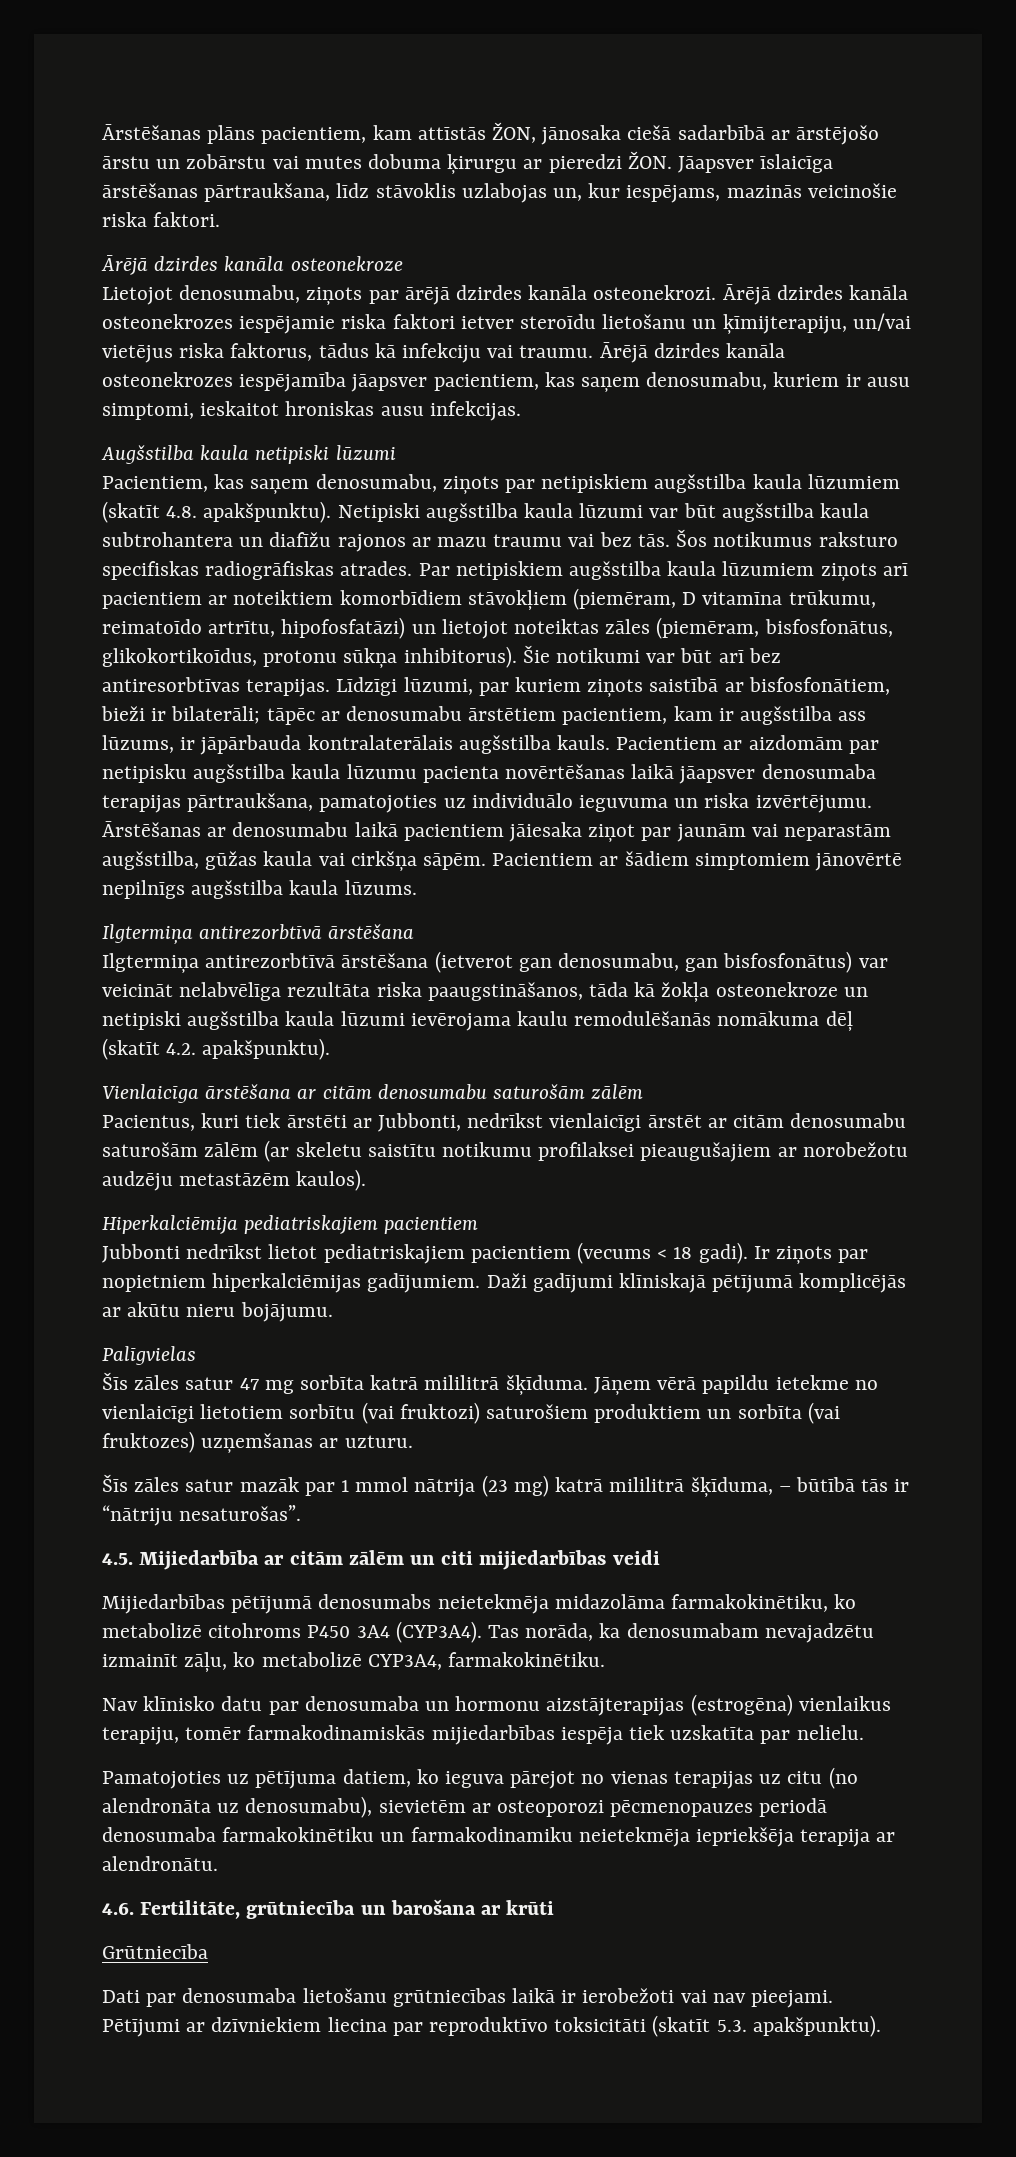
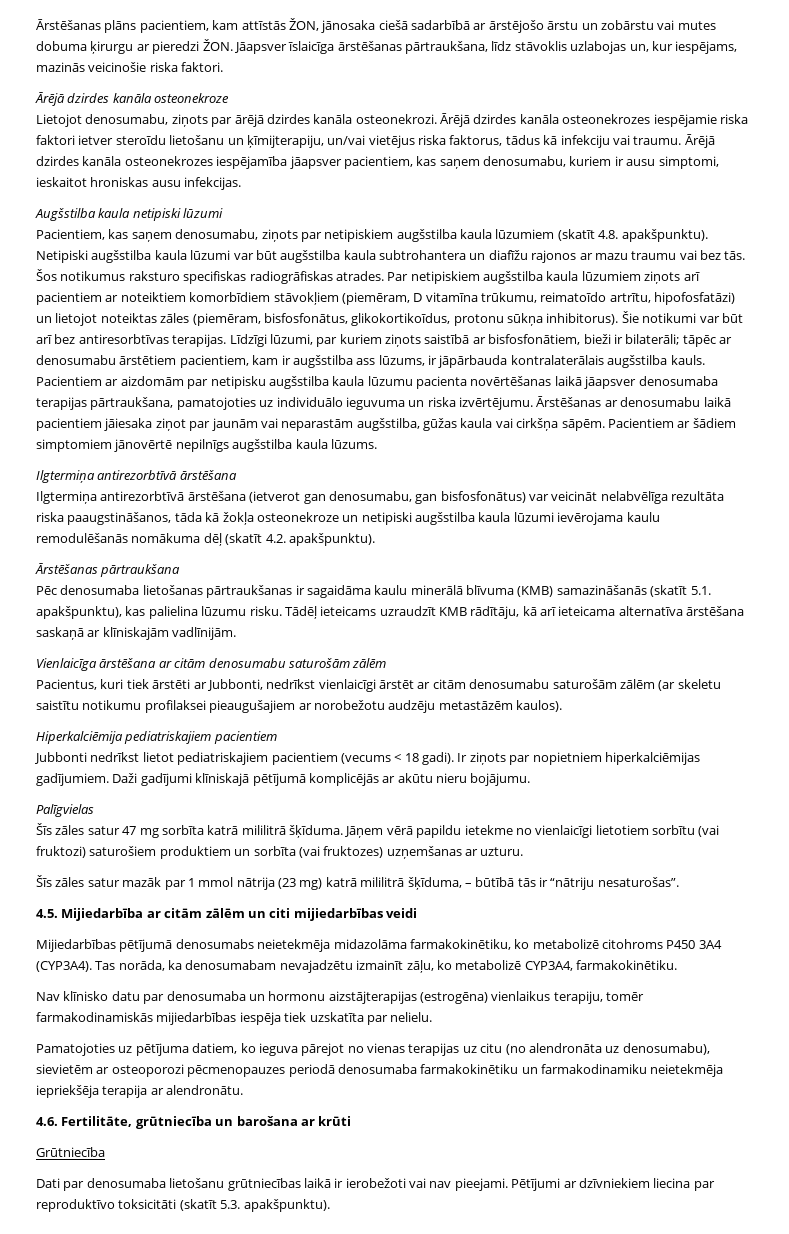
+ Ārstēšanas pārtraukšana
+ Pēc denosumaba lietošanas pārtraukšanas ir sagaidāma kaulu minerālā blīvuma (KMB) samazināšanās (skatīt 5.1. apakšpunktu), kas palielina lūzumu risku. Tādēļ ieteicams uzraudzīt KMB rādītāju, kā arī ieteicama alternatīva ārstēšana saskaņā ar klīniskajām vadlīnijām.

